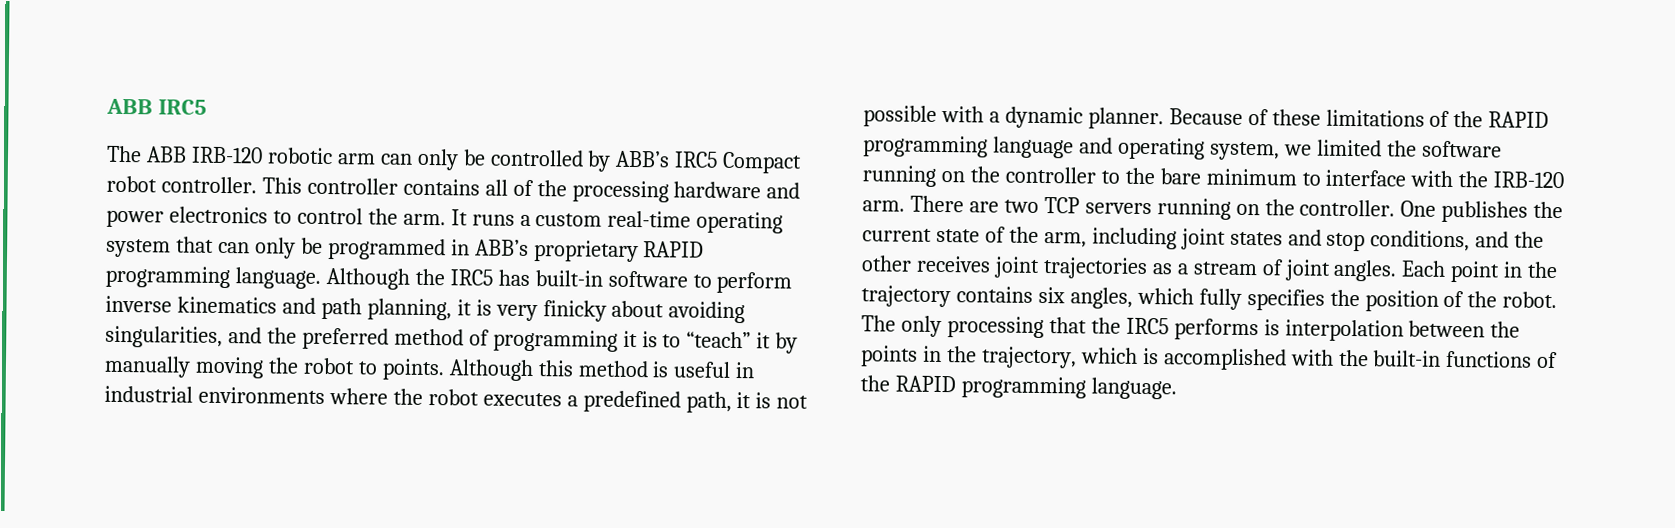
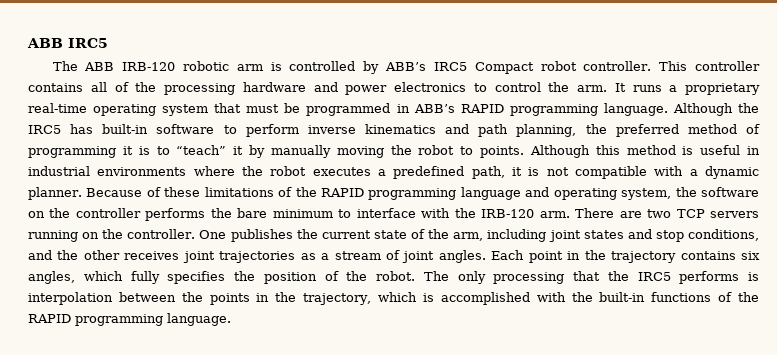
- The ABB IRB-120 robotic arm can only be controlled by ABB’s IRC5 Compact robot controller.
+ The ABB IRB-120 robotic arm is controlled by ABB’s IRC5 Compact robot controller.
- It runs a custom real-time operating system that can only be programmed in ABB’s proprietary RAPID programming language.
+ It runs a proprietary real-time operating system that must be programmed in ABB’s RAPID programming language.
- Although the IRC5 has built-in software to perform inverse kinematics and path planning, it is very finicky about avoiding singularities, and the preferred method of programming it is to “teach” it by manually moving the robot to points.
+ Although the IRC5 has built-in software to perform inverse kinematics and path planning, the preferred method of programming it is to “teach” it by manually moving the robot to points.
- Although this method is useful in industrial environments where the robot executes a predefined path, it is not possible with a dynamic planner.
+ Although this method is useful in industrial environments where the robot executes a predefined path, it is not compatible with a dynamic planner.
- Because of these limitations of the RAPID programming language and operating system, we limited the software running on the controller to the bare minimum to interface with the IRB-120 arm.
+ Because of these limitations of the RAPID programming language and operating system, the software on the controller performs the bare minimum to interface with the IRB-120 arm.

